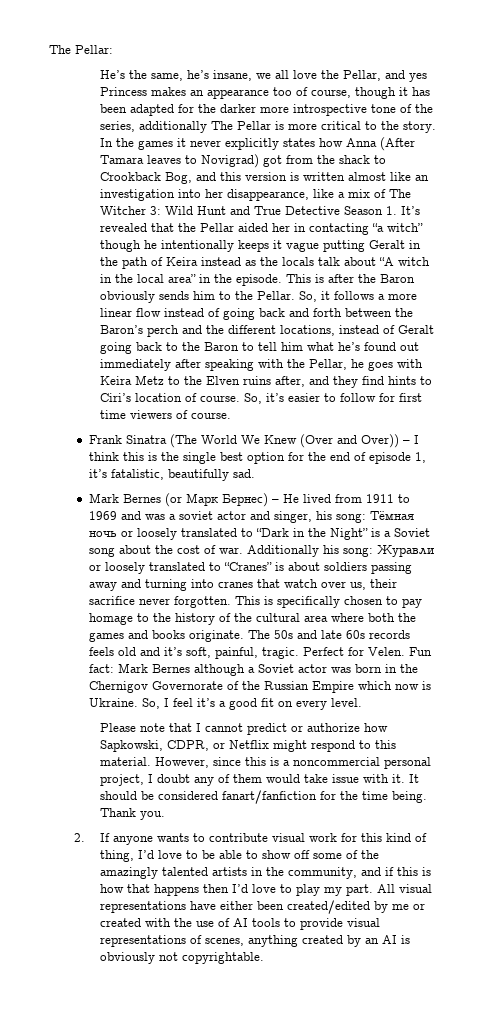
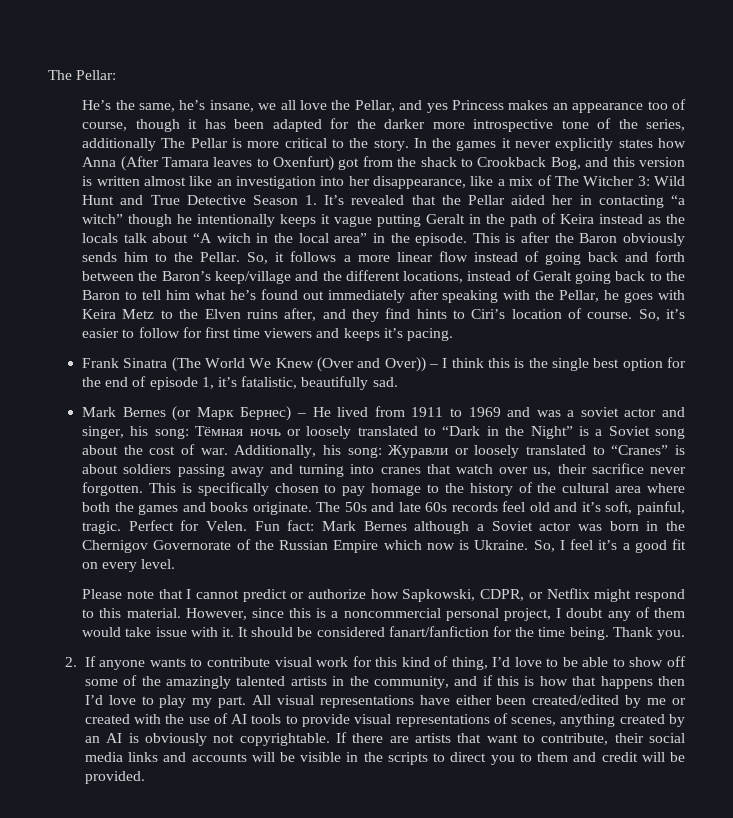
- In the games it never explicitly states how Anna (After Tamara leaves to Novigrad) got from the shack to Crookback Bog, and this version is written almost like an investigation into her disappearance, like a mix of The Witcher 3:
+ In the games it never explicitly states how Anna (After Tamara leaves to Oxenfurt) got from the shack to Crookback Bog, and this version is written almost like an investigation into her disappearance, like a mix of The Witcher 3:
- So, it follows a more linear flow instead of going back and forth between the Baron’s perch and the different locations, instead of Geralt going back to the Baron to tell him what he’s found out immediately after speaking with the Pellar, he goes with Keira Metz to the Elven ruins after, and they find hints to Ciri’s location of course.
+ So, it follows a more linear flow instead of going back and forth between the Baron’s keep/village and the different locations, instead of Geralt going back to the Baron to tell him what he’s found out immediately after speaking with the Pellar, he goes with Keira Metz to the Elven ruins after, and they find hints to Ciri’s location of course.
- So, it’s easier to follow for first time viewers of course.
+ So, it’s easier to follow for first time viewers and keeps it’s pacing.
- Additionally his song: Журавли or loosely translated to “Cranes” is about soldiers passing away and turning into cranes that watch over us, their sacrifice never forgotten.
+ Additionally, his song: Журавли or loosely translated to “Cranes” is about soldiers passing away and turning into cranes that watch over us, their sacrifice never forgotten.
- The 50s and late 60s records feels old and it’s soft, painful, tragic.
+ The 50s and late 60s records feel old and it’s soft, painful, tragic.
+ If there are artists that want to contribute, their social media links and accounts will be visible in the scripts to direct you to them and credit will be provided.

